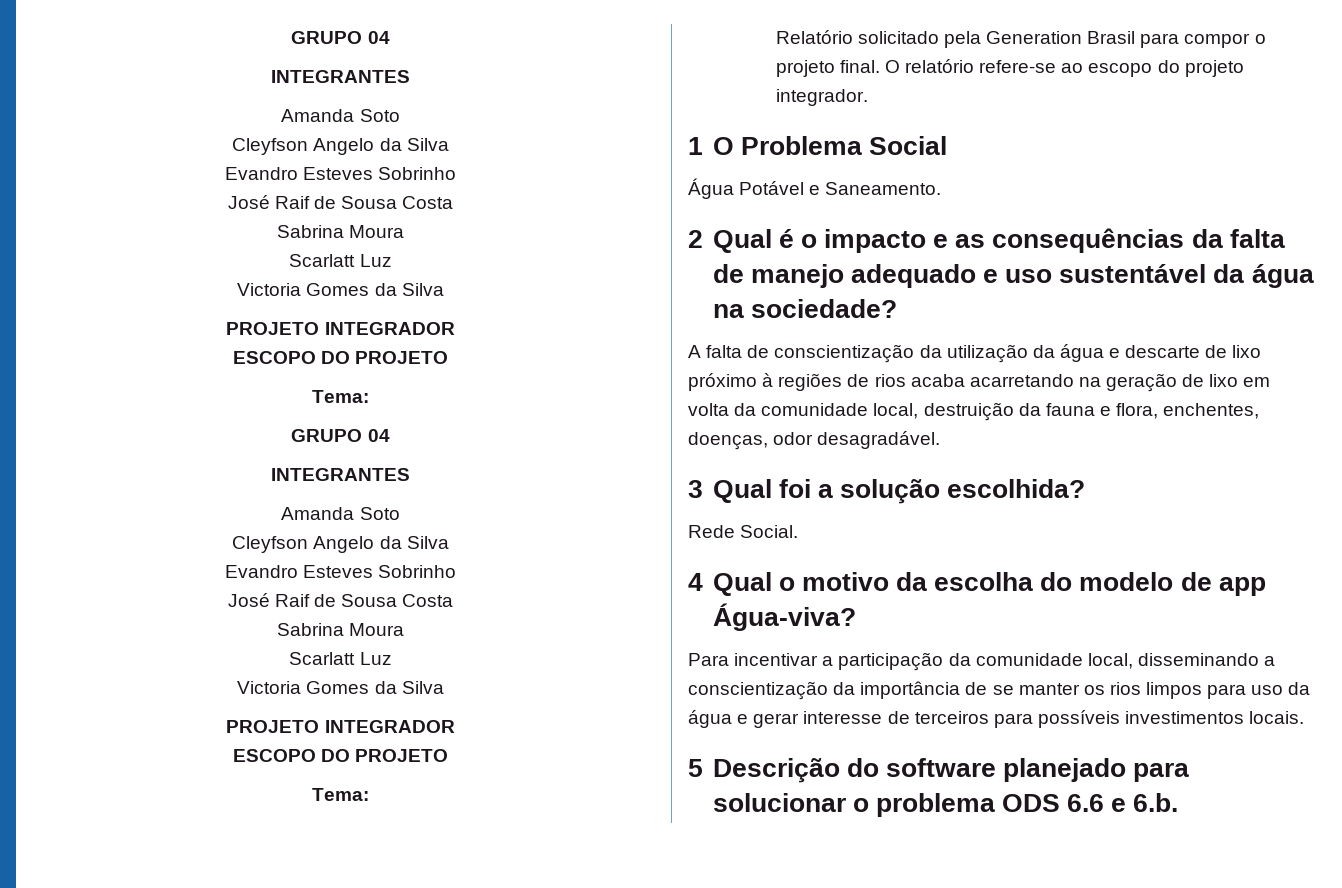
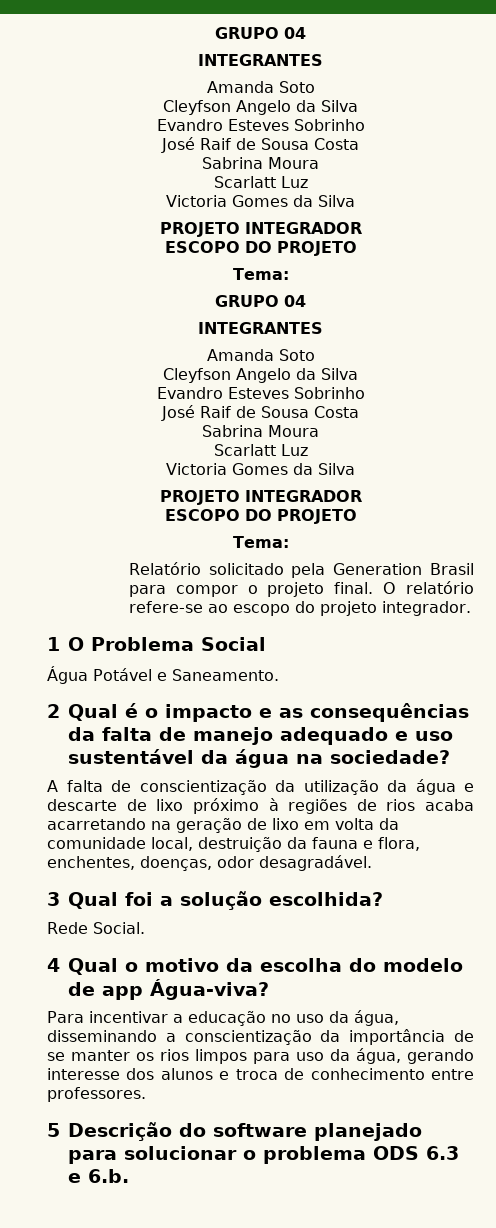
- Para incentivar a participação da comunidade local, disseminando a conscientização da importância de se manter os rios limpos para uso da água e gerar interesse de terceiros para possíveis investimentos locais.
+ Para incentivar a educação no uso da água, disseminando a conscientização da importância de se manter os rios limpos para uso da água, gerando interesse dos alunos e troca de conhecimento entre professores.
- 5 Descrição do software planejado para solucionar o problema ODS 6.6 e 6.b.
+ 5 Descrição do software planejado para solucionar o problema ODS 6.3 e 6.b.

